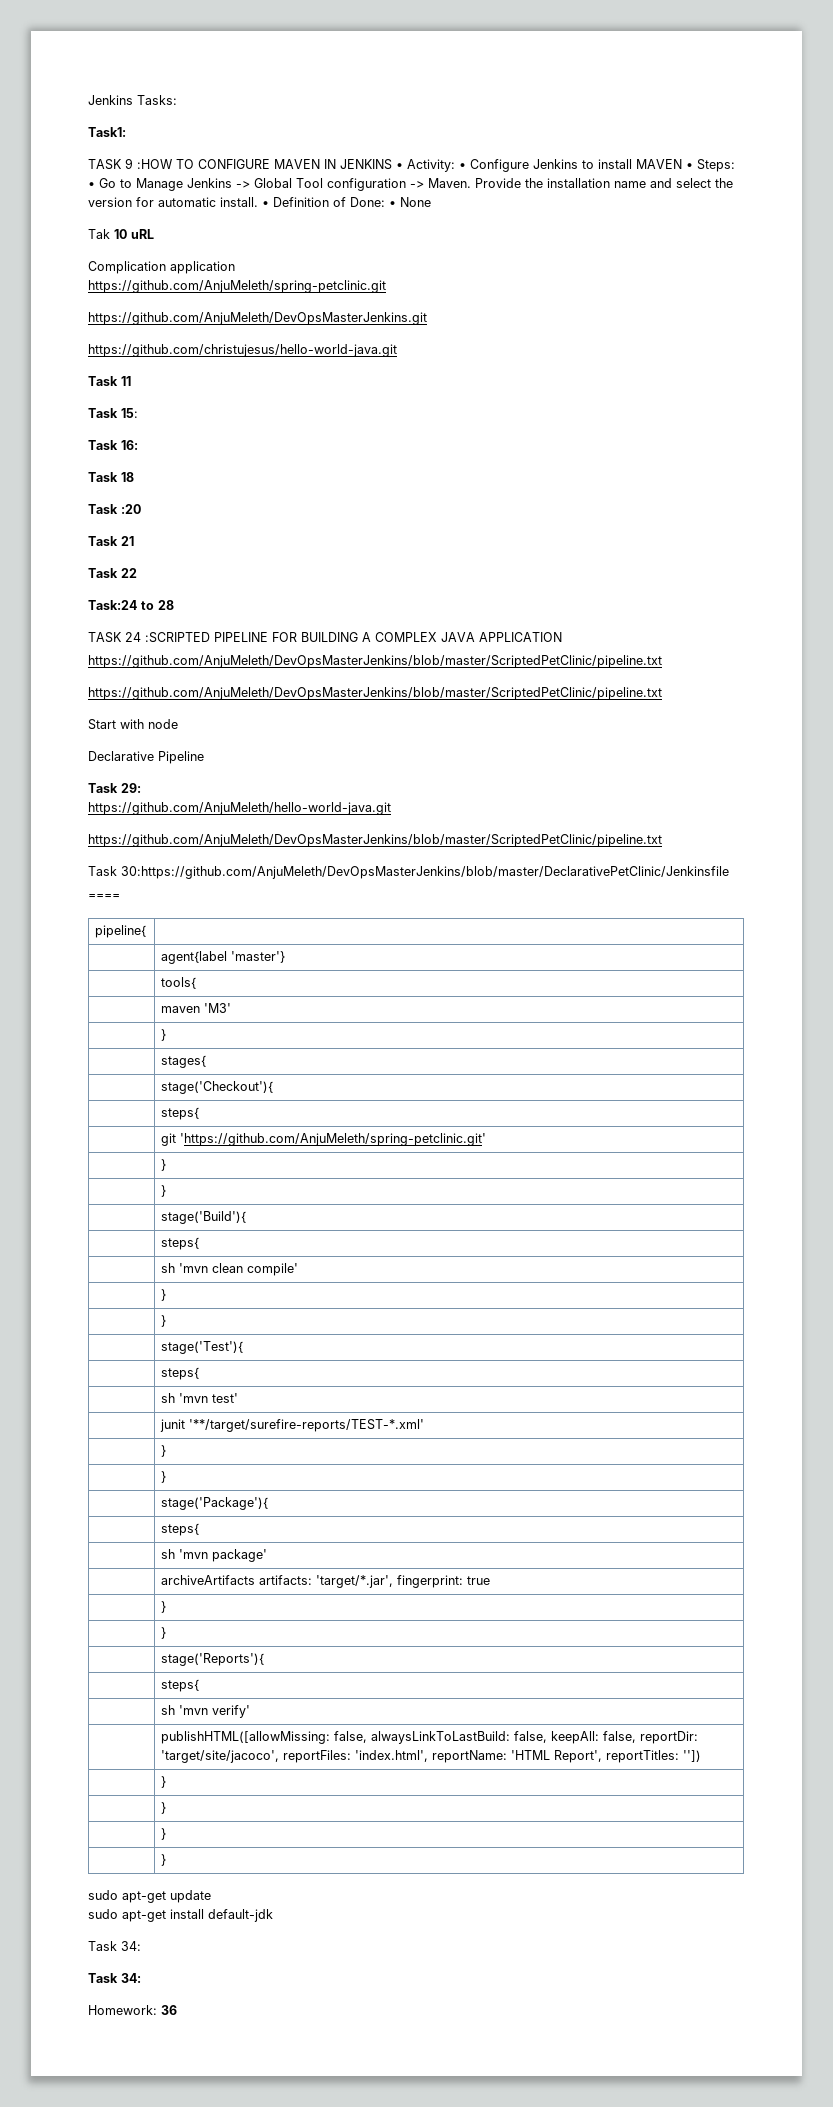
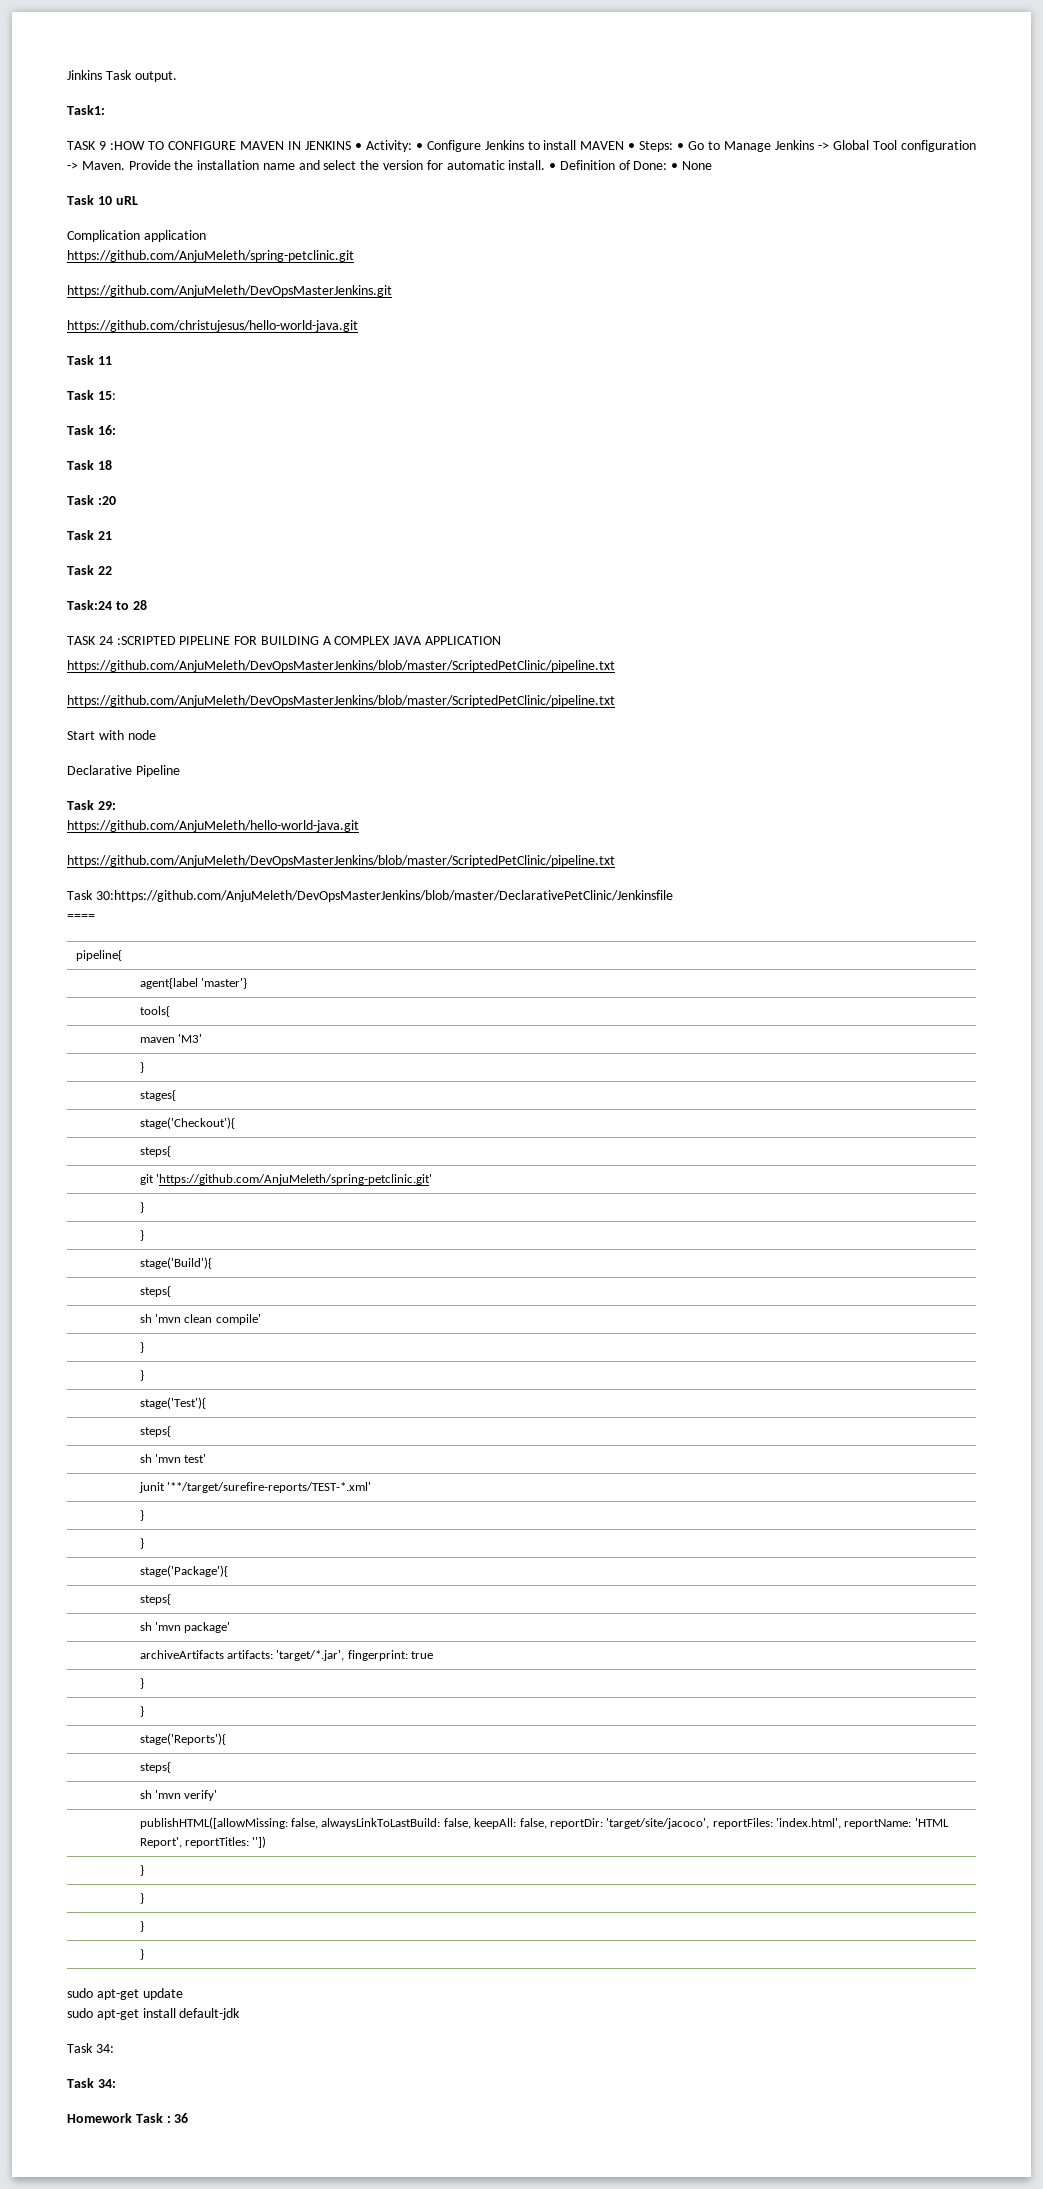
- Jenkins Tasks:
+ Jinkins Task output.
- Tak 10 uRL
+ Task 10 uRL
- Homework: 36
+ Homework Task : 36

